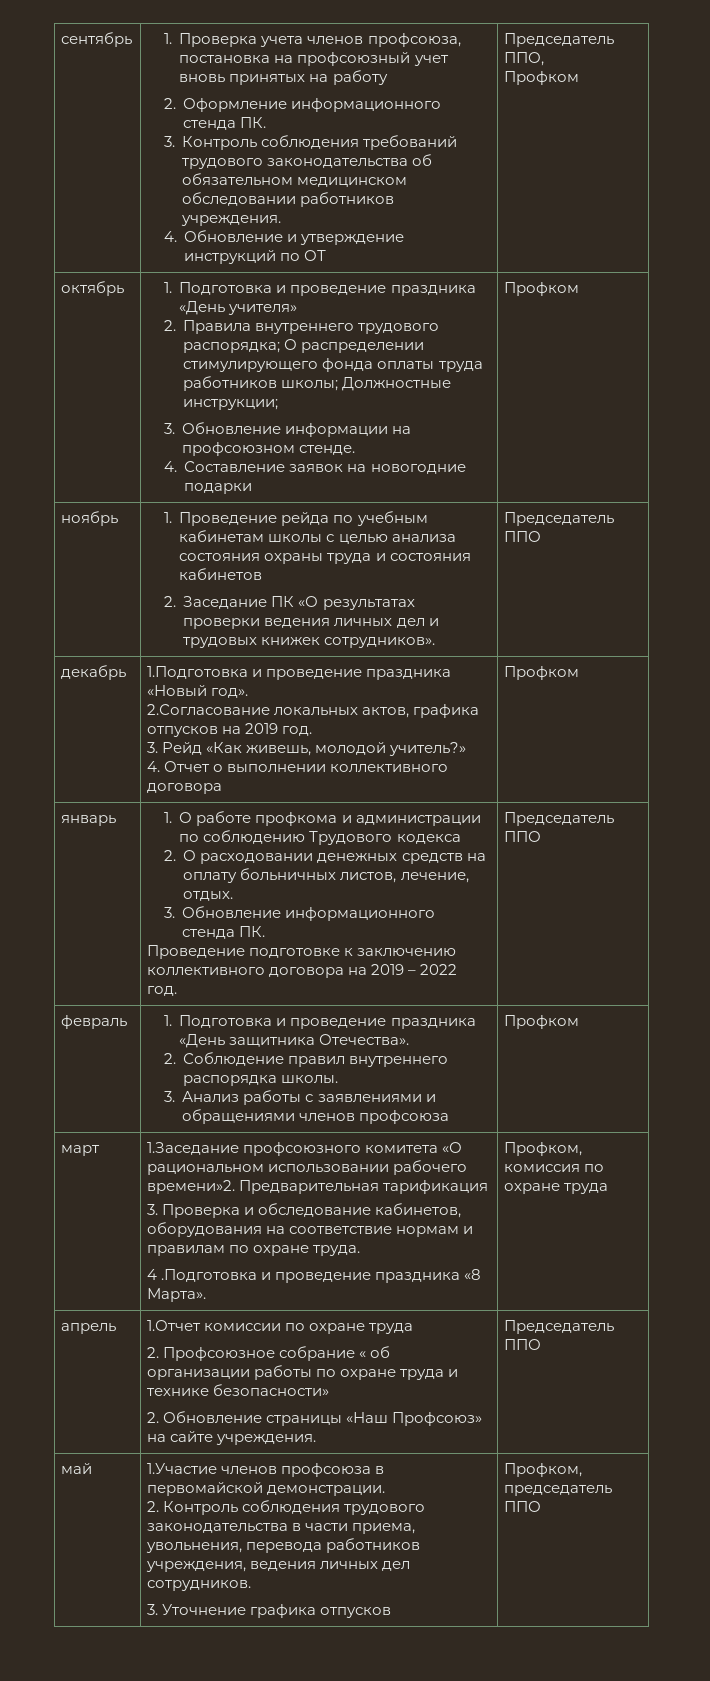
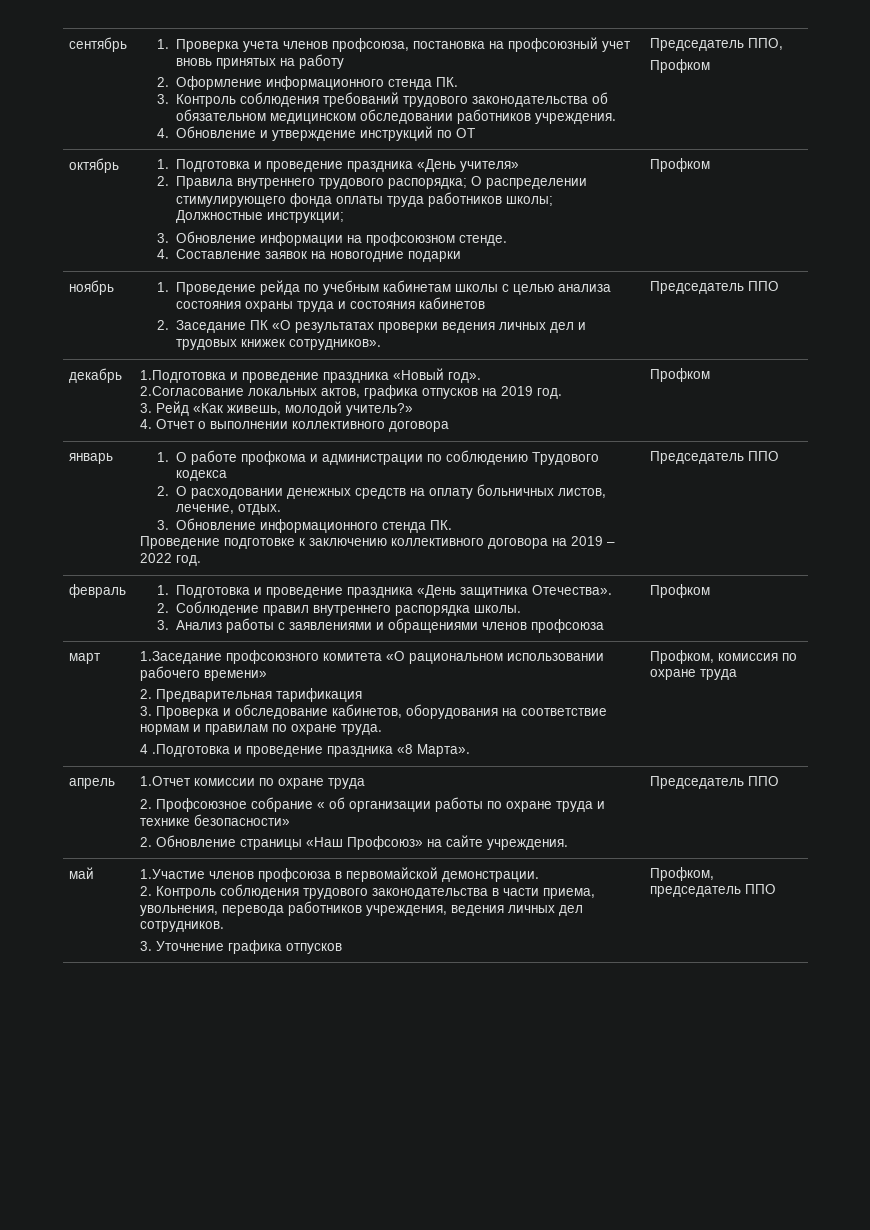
- март | 1.Заседание профсоюзного комитета «О рациональном использовании рабочего времени»2. Предварительная тарификация
+ март | 1.Заседание профсоюзного комитета «О рациональном использовании рабочего времени»
+ 2. Предварительная тарификация

